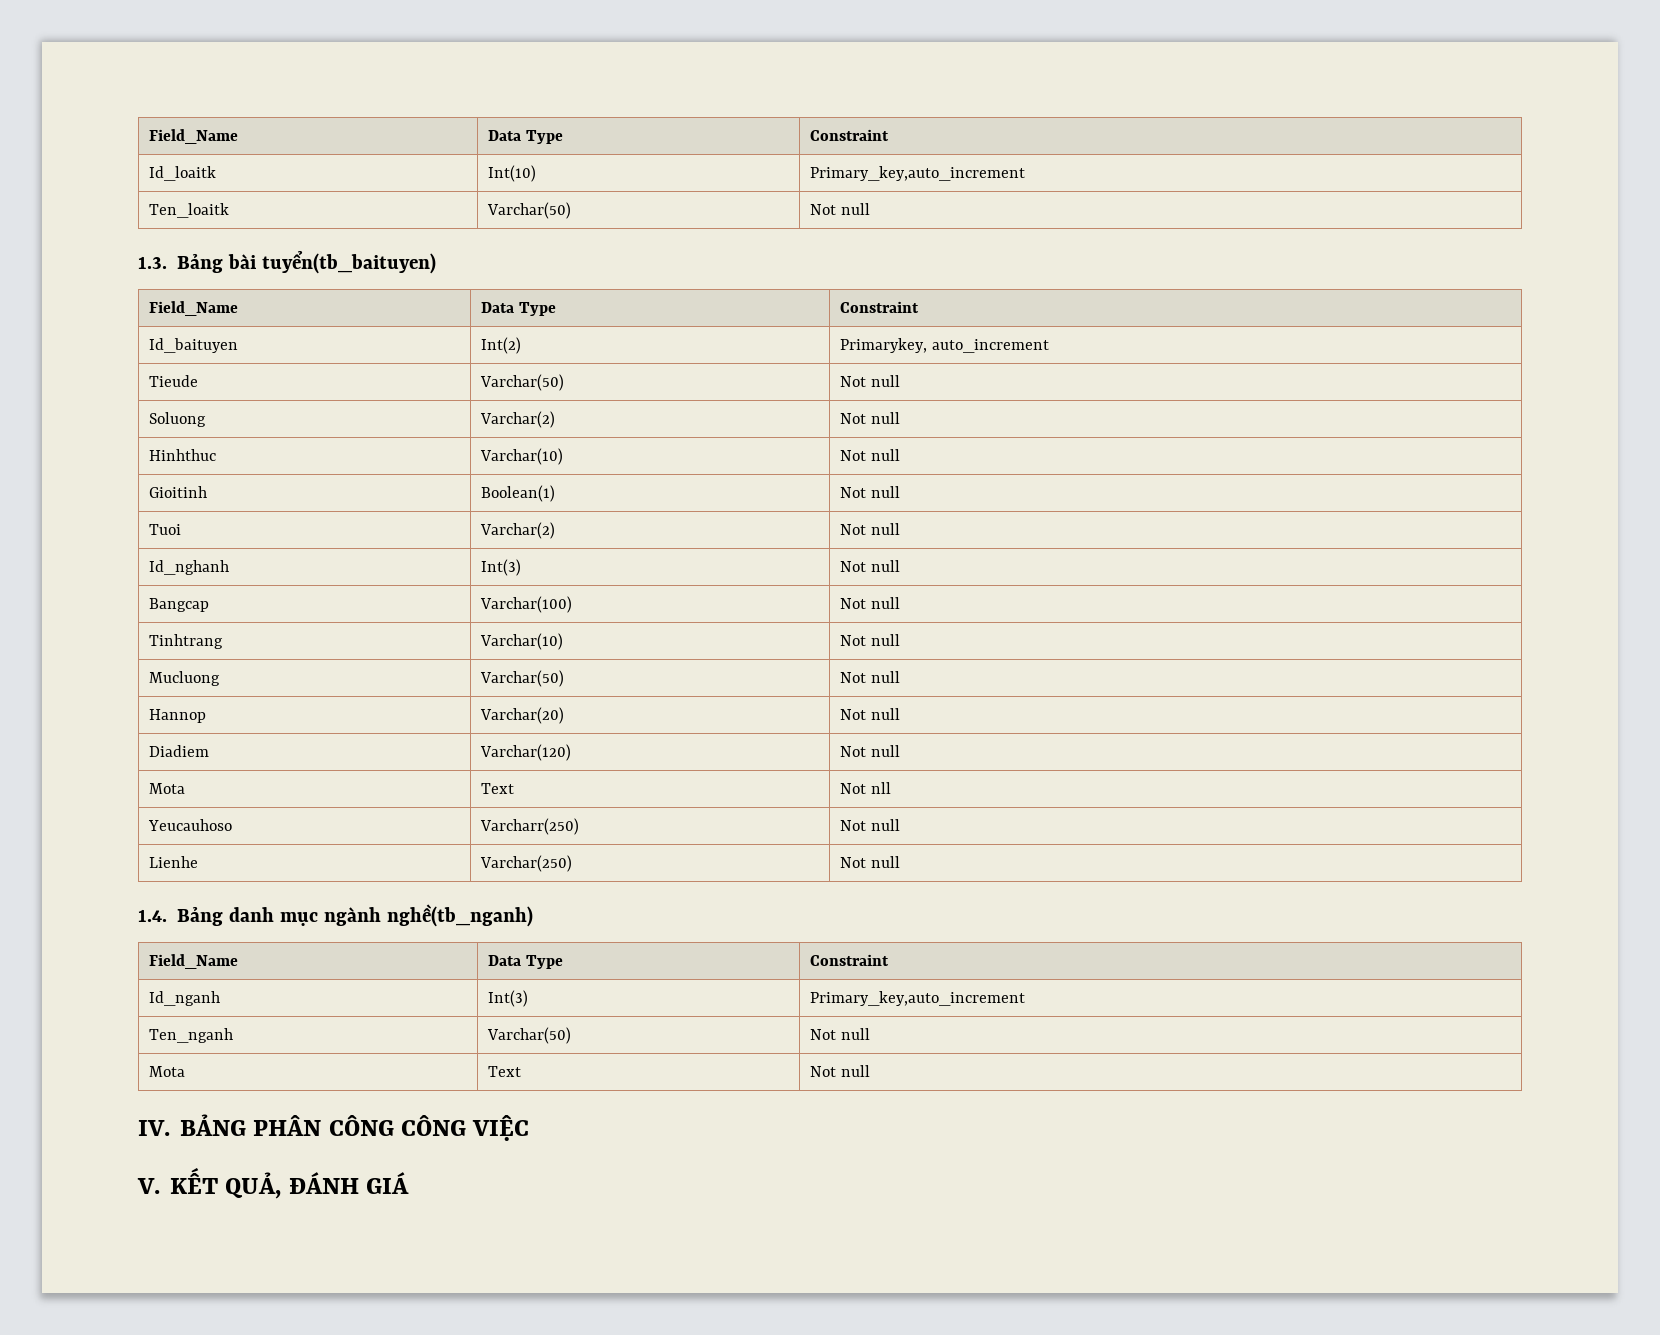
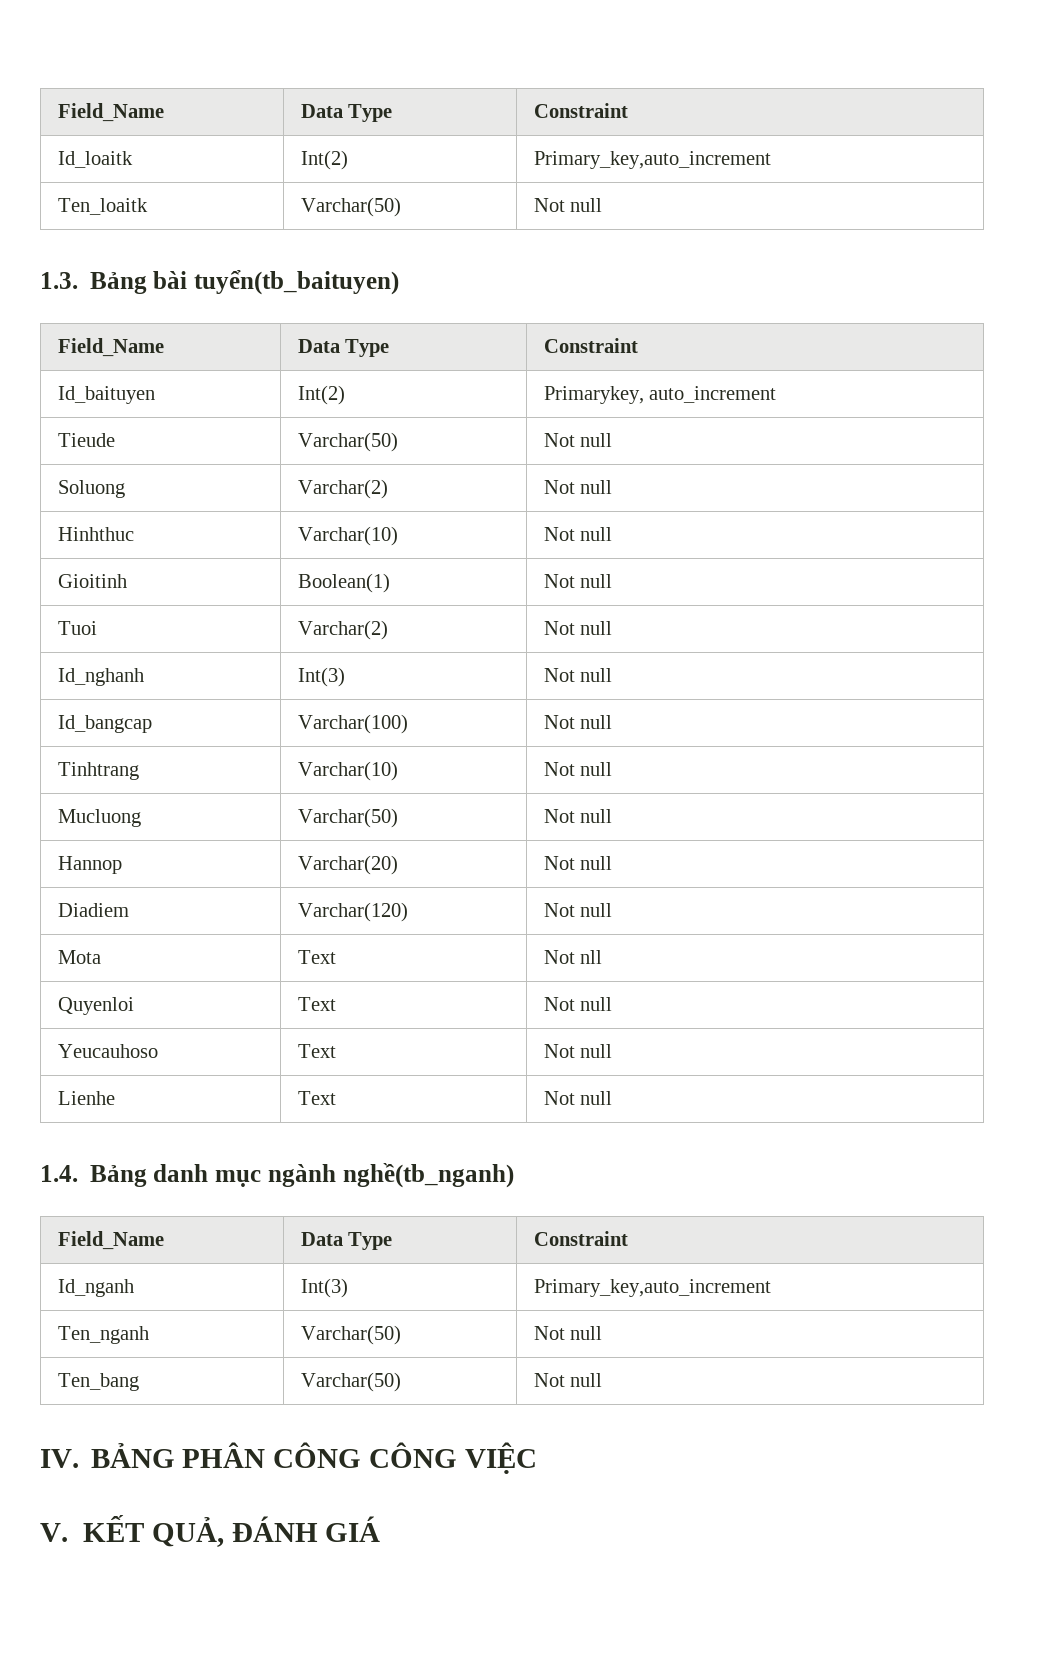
- Id_loaitk | Int(10) | Primary_key,auto_increment
+ Id_loaitk | Int(2) | Primary_key,auto_increment
- Bangcap | Varchar(100) | Not null
+ Id_bangcap | Varchar(100) | Not null
+ Quyenloi | Text | Not null
- Yeucauhoso | Varcharr(250) | Not null
+ Yeucauhoso | Text | Not null
- Lienhe | Varchar(250) | Not null
+ Lienhe | Text | Not null
- Mota | Text | Not null
+ Ten_bang | Varchar(50) | Not null

